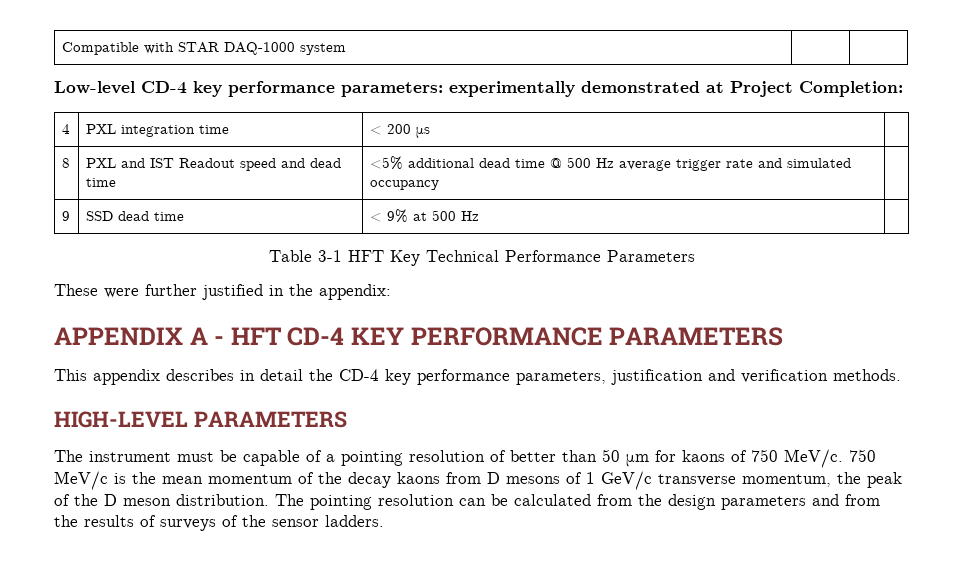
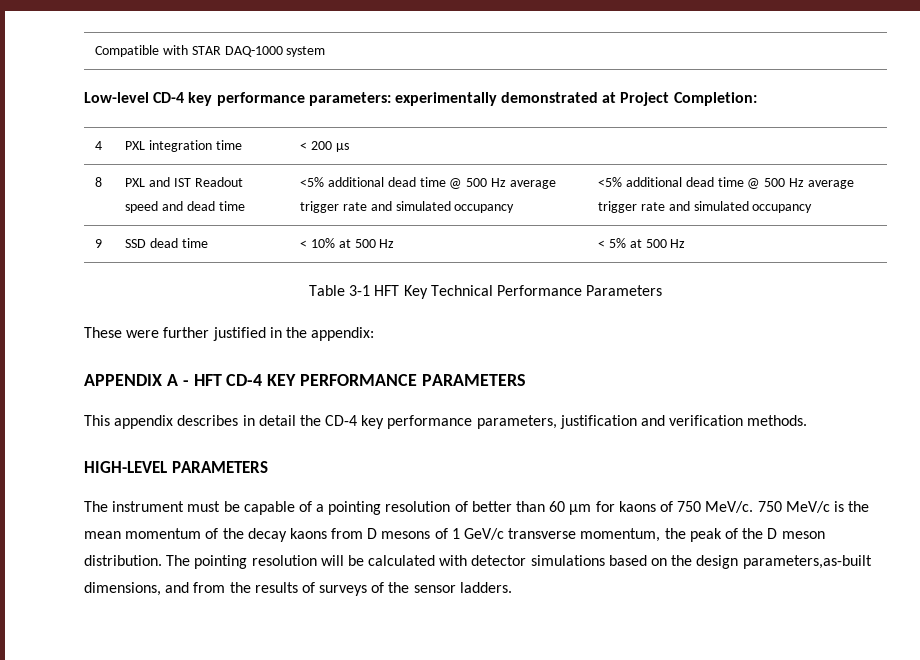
- 8 | PXL and IST Readout speed and dead time | <5% additional dead time @ 500 Hz average trigger rate and simulated occupancy |
+ 8 | PXL and IST Readout speed and dead time | <5% additional dead time @ 500 Hz average trigger rate and simulated occupancy | <5% additional dead time @ 500 Hz average trigger rate and simulated occupancy
- 9 | SSD dead time | < 9% at 500 Hz |
+ 9 | SSD dead time | < 10% at 500 Hz | < 5% at 500 Hz
- The instrument must be capable of a pointing resolution of better than 50 μm for kaons of 750 MeV/c.
+ The instrument must be capable of a pointing resolution of better than 60 μm for kaons of 750 MeV/c.
- The pointing resolution can be calculated from the design parameters and from the results of surveys of the sensor ladders.
+ The pointing resolution will be calculated with detector simulations based on the design parameters,as-built dimensions, and from the results of surveys of the sensor ladders.

